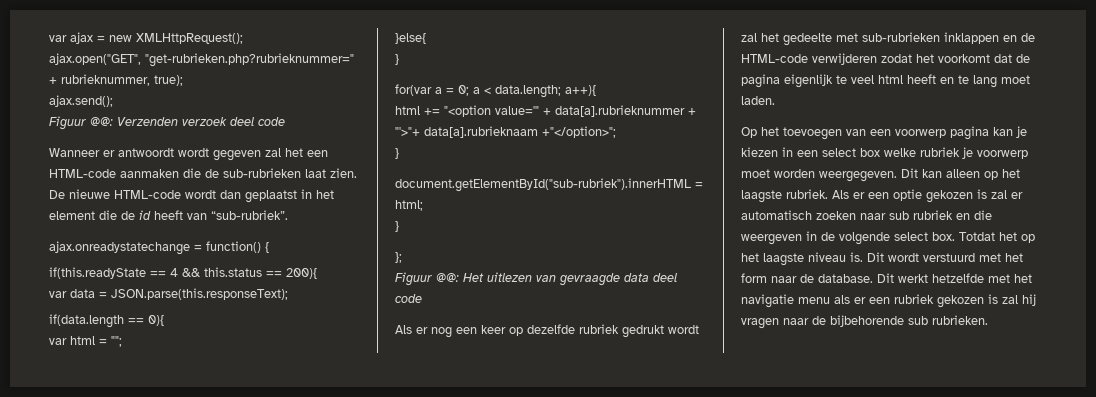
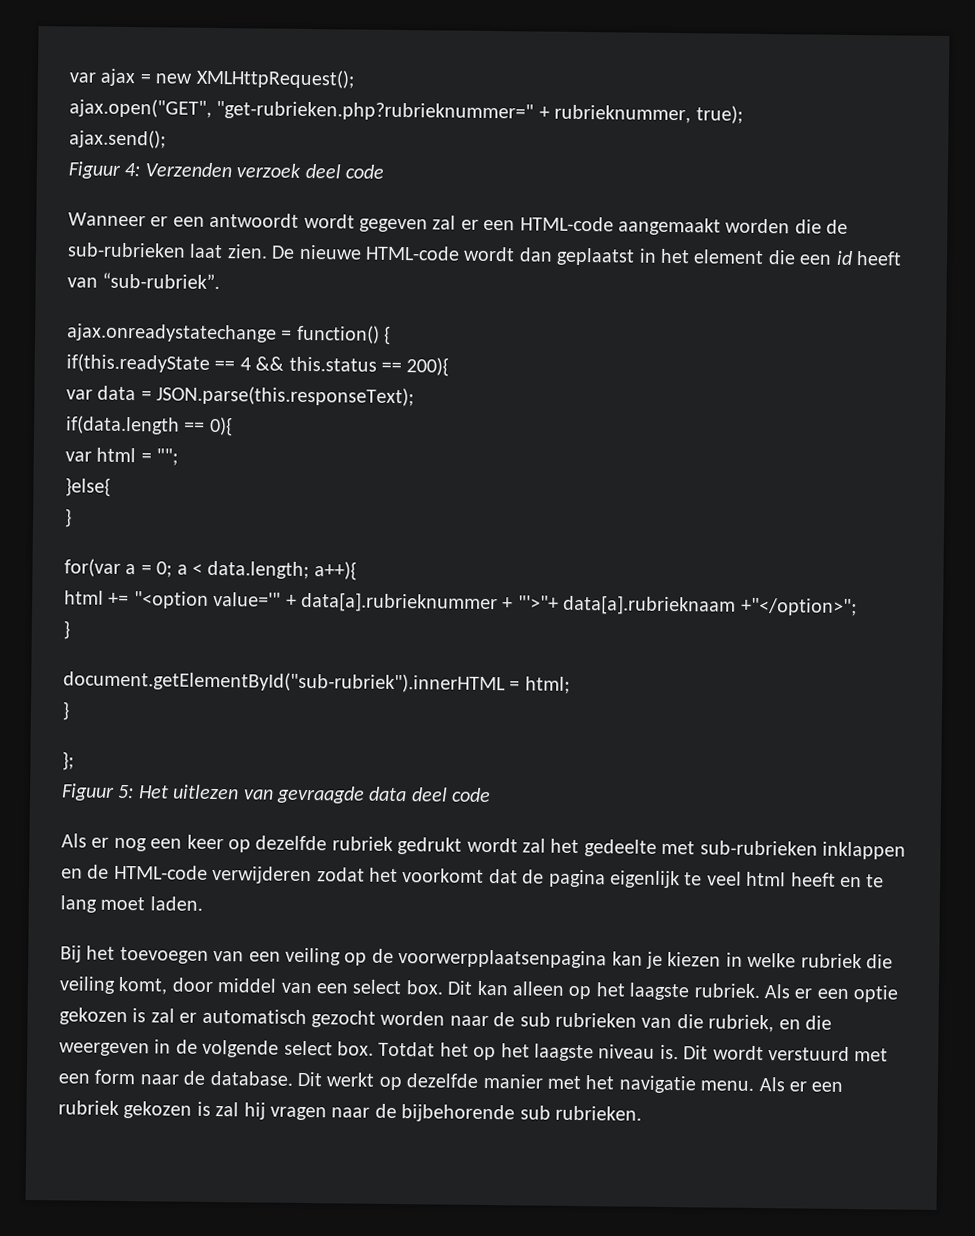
- Figuur @@: Verzenden verzoek deel code
+ Figuur 4: Verzenden verzoek deel code
- Wanneer er antwoordt wordt gegeven zal het een HTML-code aanmaken die de sub-rubrieken laat zien.
+ Wanneer er een antwoordt wordt gegeven zal er een HTML-code aangemaakt worden die de sub-rubrieken laat zien.
- De nieuwe HTML-code wordt dan geplaatst in het element die de id heeft van “sub-rubriek”.
+ De nieuwe HTML-code wordt dan geplaatst in het element die een id heeft van “sub-rubriek”.
- Figuur @@: Het uitlezen van gevraagde data deel code
+ Figuur 5: Het uitlezen van gevraagde data deel code
- Op het toevoegen van een voorwerp pagina kan je kiezen in een select box welke rubriek je voorwerp moet worden weergegeven.
+ Bij het toevoegen van een veiling op de voorwerpplaatsenpagina kan je kiezen in welke rubriek die veiling komt, door middel van een select box.
- Als er een optie gekozen is zal er automatisch zoeken naar sub rubriek en die weergeven in de volgende select box.
+ Als er een optie gekozen is zal er automatisch gezocht worden naar de sub rubrieken van die rubriek, en die weergeven in de volgende select box.
- Dit wordt verstuurd met het form naar de database.
+ Dit wordt verstuurd met een form naar de database.
- Dit werkt hetzelfde met het navigatie menu als er een rubriek gekozen is zal hij vragen naar de bijbehorende sub rubrieken.
+ Dit werkt op dezelfde manier met het navigatie menu. Als er een rubriek gekozen is zal hij vragen naar de bijbehorende sub rubrieken.

